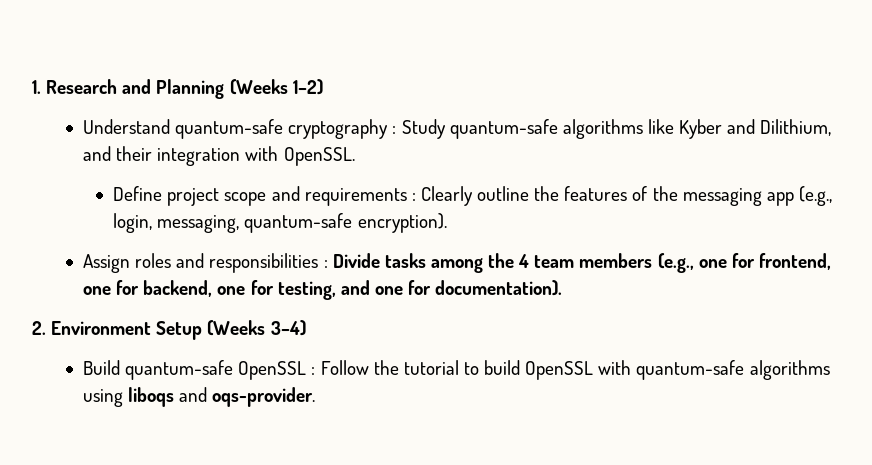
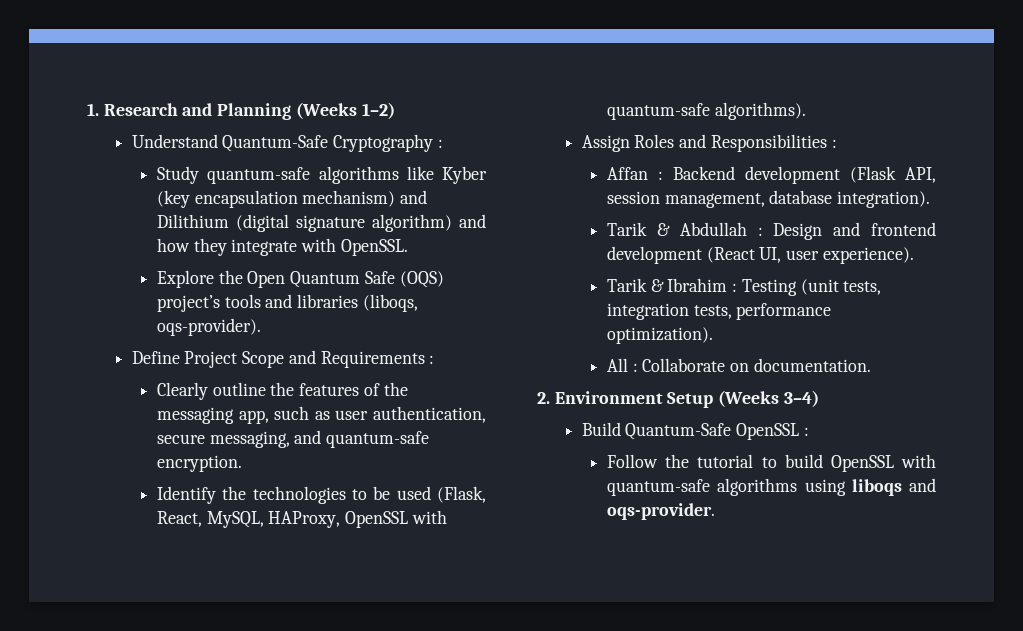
- Understand quantum-safe cryptography : Study quantum-safe algorithms like Kyber and Dilithium, and their integration with OpenSSL.
- Define project scope and requirements : Clearly outline the features of the messaging app (e.g., login, messaging, quantum-safe encryption).
- Assign roles and responsibilities : Divide tasks among the 4 team members (e.g., one for frontend, one for backend, one for testing, and one for documentation).
+ Understand Quantum-Safe Cryptography :
+ Study quantum-safe algorithms like Kyber (key encapsulation mechanism) and Dilithium (digital signature algorithm) and how they integrate with OpenSSL.
+ Explore the Open Quantum Safe (OQS) project’s tools and libraries (liboqs, oqs-provider).
+ Define Project Scope and Requirements :
+ Clearly outline the features of the messaging app, such as user authentication, secure messaging, and quantum-safe encryption.
+ Identify the technologies to be used (Flask, React, MySQL, HAProxy, OpenSSL with quantum-safe algorithms).
+ Assign Roles and Responsibilities :
+ Affan : Backend development (Flask API, session management, database integration).
+ Tarik & Abdullah : Design and frontend development (React UI, user experience).
+ Tarik & Ibrahim : Testing (unit tests, integration tests, performance optimization).
+ All : Collaborate on documentation.
- Build quantum-safe OpenSSL : Follow the tutorial to build OpenSSL with quantum-safe algorithms using liboqs and oqs-provider.
+ Build Quantum-Safe OpenSSL :
+ Follow the tutorial to build OpenSSL with quantum-safe algorithms using liboqs and oqs-provider.

